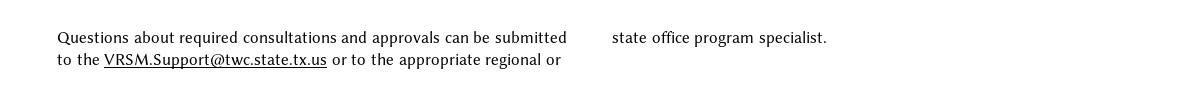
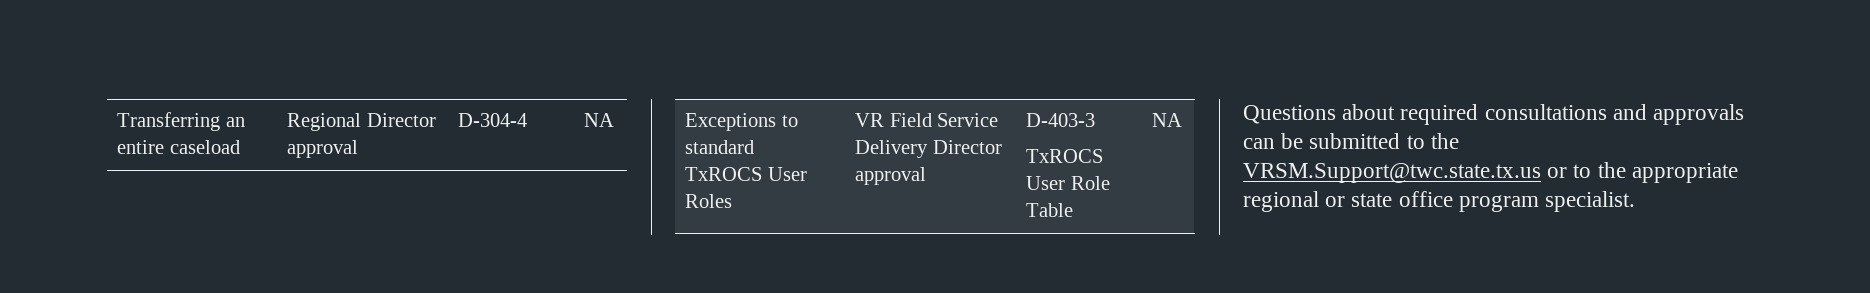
+ Transferring an entire caseload | Regional Director approval | D-304-4 | NA
+ Exceptions to standard TxROCS User Roles | VR Field Service Delivery Director approval | D-403-3
+ TxROCS User Role Table | NA

